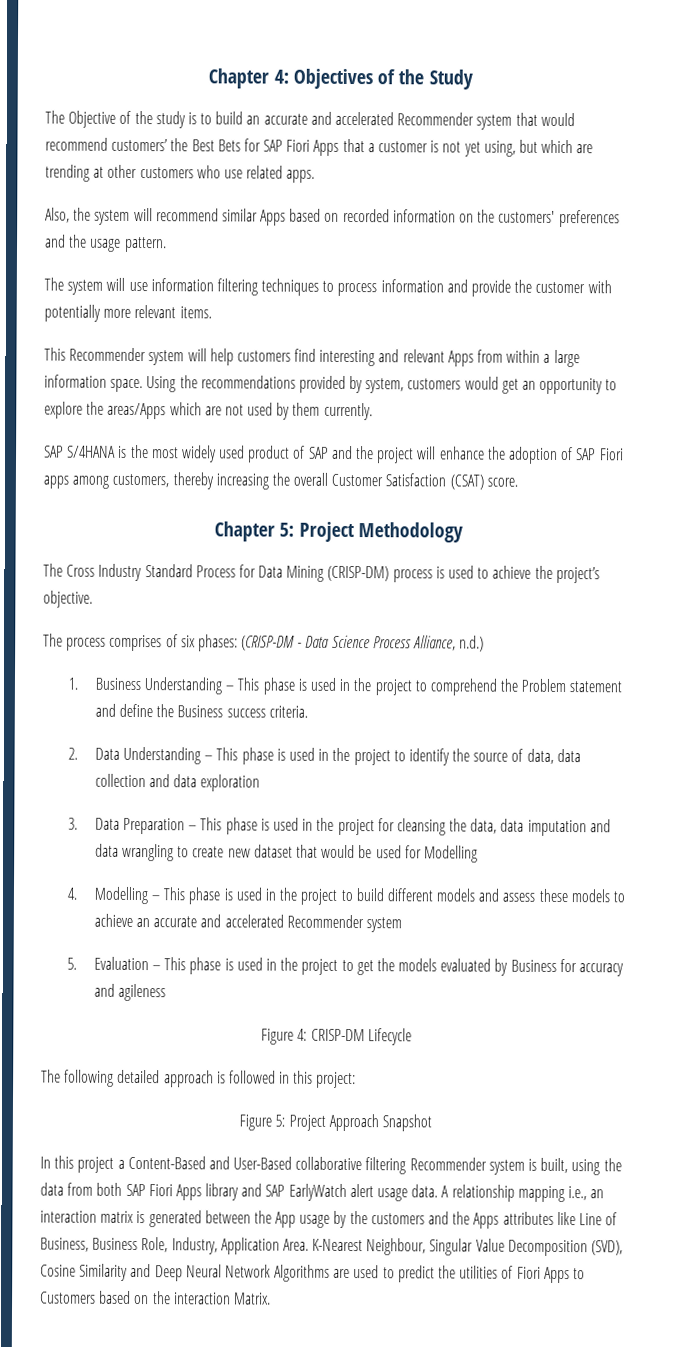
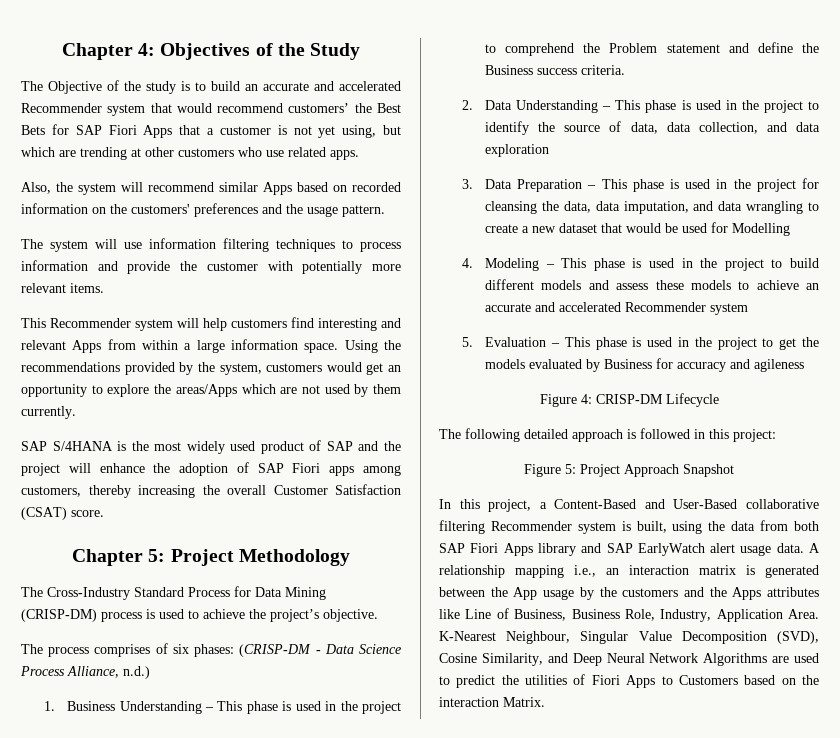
- Using the recommendations provided by system, customers would get an opportunity to explore the areas/Apps which are not used by them currently.
+ Using the recommendations provided by the system, customers would get an opportunity to explore the areas/Apps which are not used by them currently.
- The Cross Industry Standard Process for Data Mining (CRISP-DM) process is used to achieve the project’s objective.
+ The Cross-Industry Standard Process for Data Mining (CRISP-DM) process is used to achieve the project’s objective.
- 2. Data Understanding – This phase is used in the project to identify the source of data, data collection and data exploration
+ 2. Data Understanding – This phase is used in the project to identify the source of data, data collection, and data exploration
- 3. Data Preparation – This phase is used in the project for cleansing the data, data imputation and data wrangling to create new dataset that would be used for Modelling
+ 3. Data Preparation – This phase is used in the project for cleansing the data, data imputation, and data wrangling to create a new dataset that would be used for Modelling
- 4. Modelling – This phase is used in the project to build different models and assess these models to achieve an accurate and accelerated Recommender system
+ 4. Modeling – This phase is used in the project to build different models and assess these models to achieve an accurate and accelerated Recommender system
- In this project a Content-Based and User-Based collaborative filtering Recommender system is built, using the data from both SAP Fiori Apps library and SAP EarlyWatch alert usage data.
+ In this project, a Content-Based and User-Based collaborative filtering Recommender system is built, using the data from both SAP Fiori Apps library and SAP EarlyWatch alert usage data.
- K-Nearest Neighbour, Singular Value Decomposition (SVD), Cosine Similarity and Deep Neural Network Algorithms are used to predict the utilities of Fiori Apps to Customers based on the interaction Matrix.
+ K-Nearest Neighbour, Singular Value Decomposition (SVD), Cosine Similarity, and Deep Neural Network Algorithms are used to predict the utilities of Fiori Apps to Customers based on the interaction Matrix.

